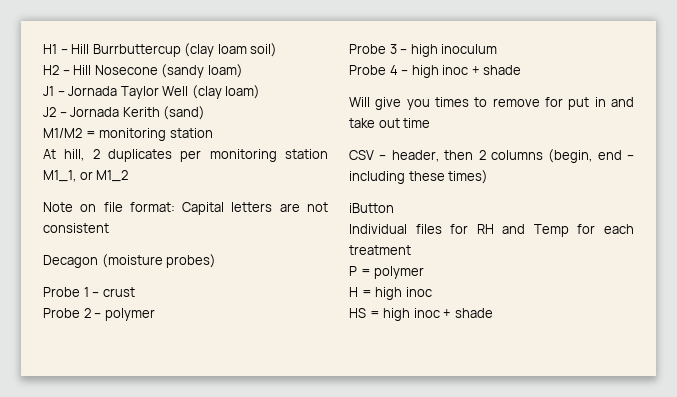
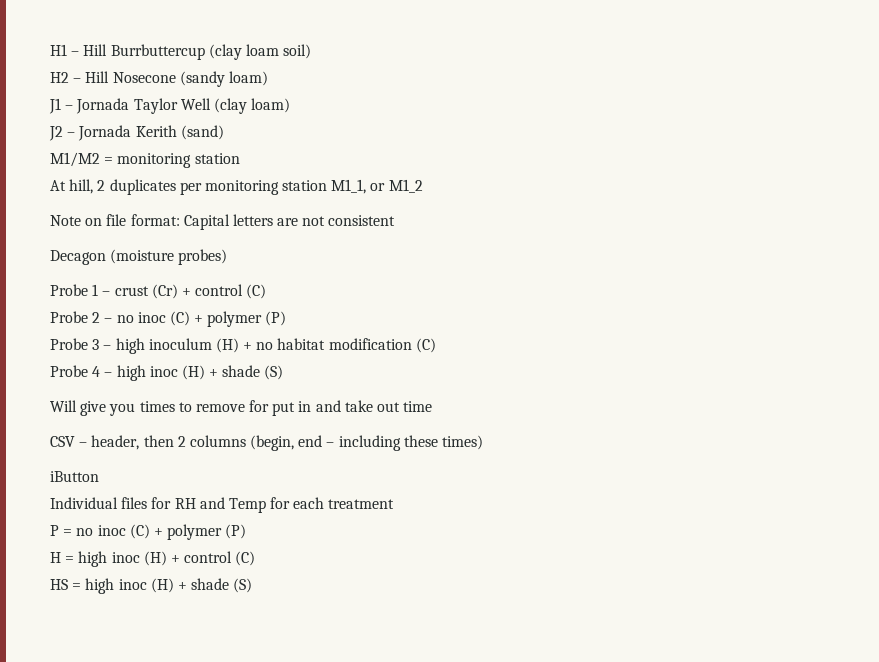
- Probe 1 – crust
+ Probe 1 – crust (Cr) + control (C)
- Probe 2 – polymer
+ Probe 2 – no inoc (C) + polymer (P)
- Probe 3 – high inoculum
+ Probe 3 – high inoculum (H) + no habitat modification (C)
- Probe 4 – high inoc + shade
+ Probe 4 – high inoc (H) + shade (S)
- P = polymer
+ P = no inoc (C) + polymer (P)
- H = high inoc
+ H = high inoc (H) + control (C)
- HS = high inoc + shade
+ HS = high inoc (H) + shade (S)

